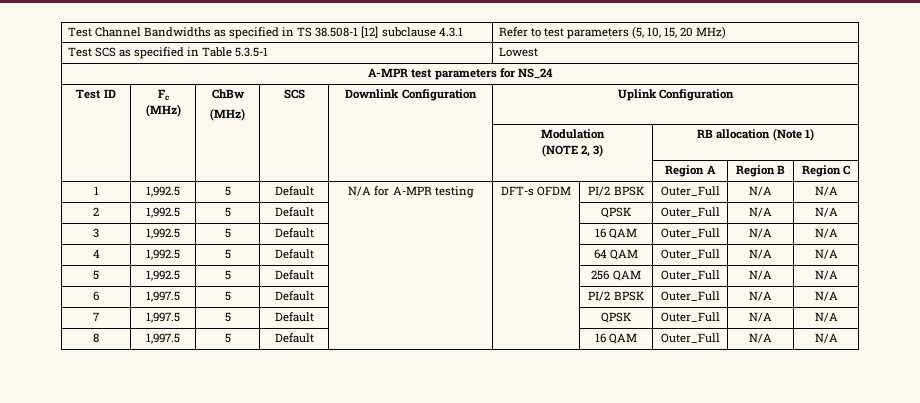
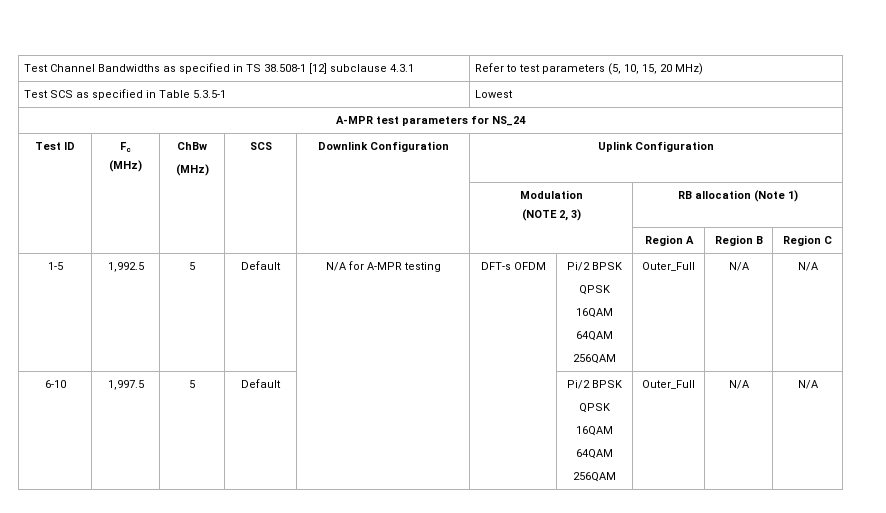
- 1 | 1,992.5 | 5 | Default | N/A for A-MPR testing | DFT-s OFDM | PI/2 BPSK | Outer_Full | N/A | N/A
- 2 | 1,992.5 | 5 | Default | | | QPSK | Outer_Full | N/A | N/A
- 3 | 1,992.5 | 5 | Default | | | 16 QAM | Outer_Full | N/A | N/A
- 4 | 1,992.5 | 5 | Default | | | 64 QAM | Outer_Full | N/A | N/A
- 5 | 1,992.5 | 5 | Default | | | 256 QAM | Outer_Full | N/A | N/A
- 6 | 1,997.5 | 5 | Default | | | PI/2 BPSK | Outer_Full | N/A | N/A
- 7 | 1,997.5 | 5 | Default | | | QPSK | Outer_Full | N/A | N/A
- 8 | 1,997.5 | 5 | Default | | | 16 QAM | Outer_Full | N/A | N/A
+ 1-5 | 1,992.5 | 5 | Default | N/A for A-MPR testing | DFT-s OFDM | Pi/2 BPSK
+ QPSK
+ 16QAM
+ 64QAM
+ 256QAM | Outer_Full | N/A | N/A
+ 6-10 | 1,997.5 | 5 | Default | | | Pi/2 BPSK
+ QPSK
+ 16QAM
+ 64QAM
+ 256QAM | Outer_Full | N/A | N/A

